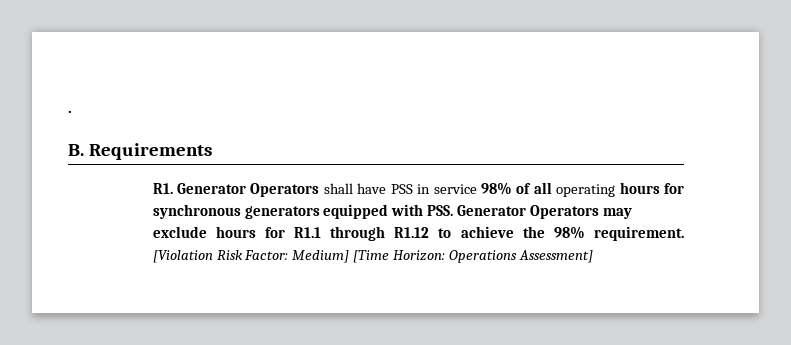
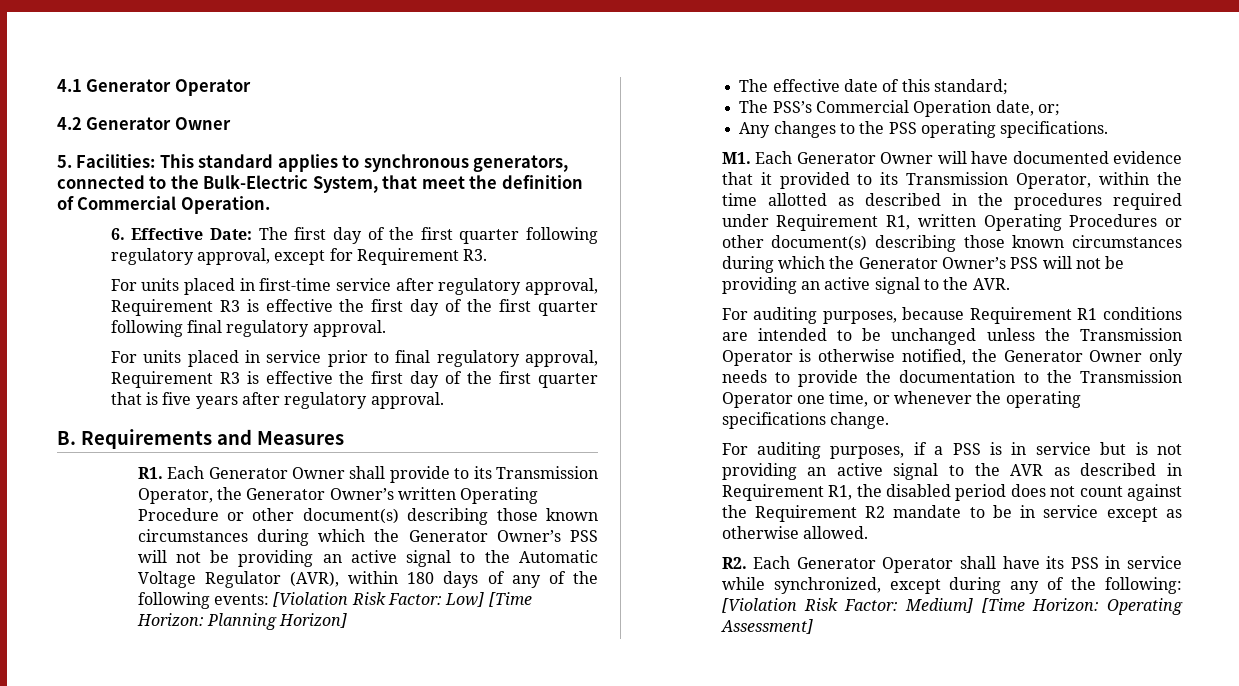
- .
+ 4.1 Generator Operator
+ 4.2 Generator Owner
+ 5. Facilities: This standard applies to synchronous generators, connected to the Bulk-Electric System, that meet the definition of Commercial Operation.
+ 6. Effective Date: The first day of the first quarter following regulatory approval, except for Requirement R3.
+ For units placed in first-time service after regulatory approval, Requirement R3 is effective the first day of the first quarter following final regulatory approval.
+ For units placed in service prior to final regulatory approval, Requirement R3 is effective the first day of the first quarter that is five years after regulatory approval.
- B. Requirements
+ B. Requirements and Measures
- R1. Generator Operators shall have PSS in service 98% of all operating hours for synchronous generators equipped with PSS. Generator Operators may exclude hours for R1.1 through R1.12 to achieve the 98% requirement. [Violation Risk Factor: Medium] [Time Horizon: Operations Assessment]
+ R1. Each Generator Owner shall provide to its Transmission Operator, the Generator Owner’s written Operating Procedure or other document(s) describing those known circumstances during which the Generator Owner’s PSS will not be providing an active signal to the Automatic Voltage Regulator (AVR), within 180 days of any of the following events: [Violation Risk Factor: Low] [Time Horizon: Planning Horizon]
+ The effective date of this standard;
+ The PSS’s Commercial Operation date, or;
+ Any changes to the PSS operating specifications.
+ M1. Each Generator Owner will have documented evidence that it provided to its Transmission Operator, within the time allotted as described in the procedures required under Requirement R1, written Operating Procedures or other document(s) describing those known circumstances during which the Generator Owner’s PSS will not be providing an active signal to the AVR.
+ For auditing purposes, because Requirement R1 conditions are intended to be unchanged unless the Transmission Operator is otherwise notified, the Generator Owner only needs to provide the documentation to the Transmission Operator one time, or whenever the operating specifications change.
+ For auditing purposes, if a PSS is in service but is not providing an active signal to the AVR as described in Requirement R1, the disabled period does not count against the Requirement R2 mandate to be in service except as otherwise allowed.
+ R2. Each Generator Operator shall have its PSS in service while synchronized, except during any of the following: [Violation Risk Factor: Medium] [Time Horizon: Operating Assessment]

